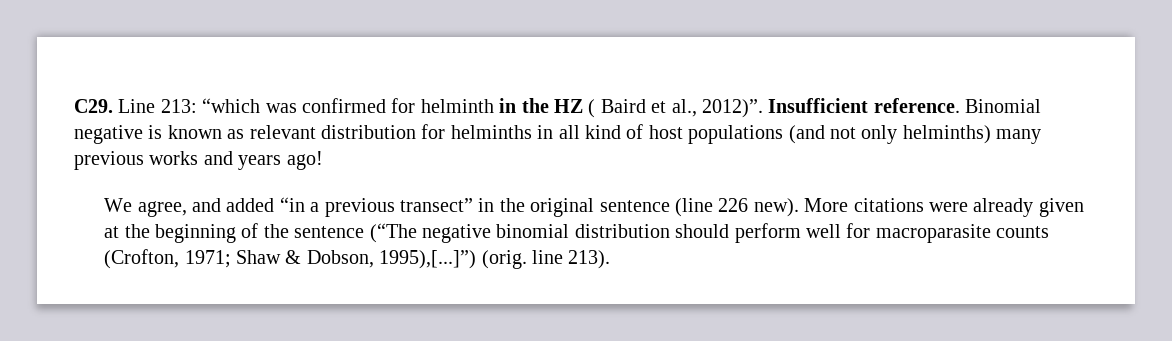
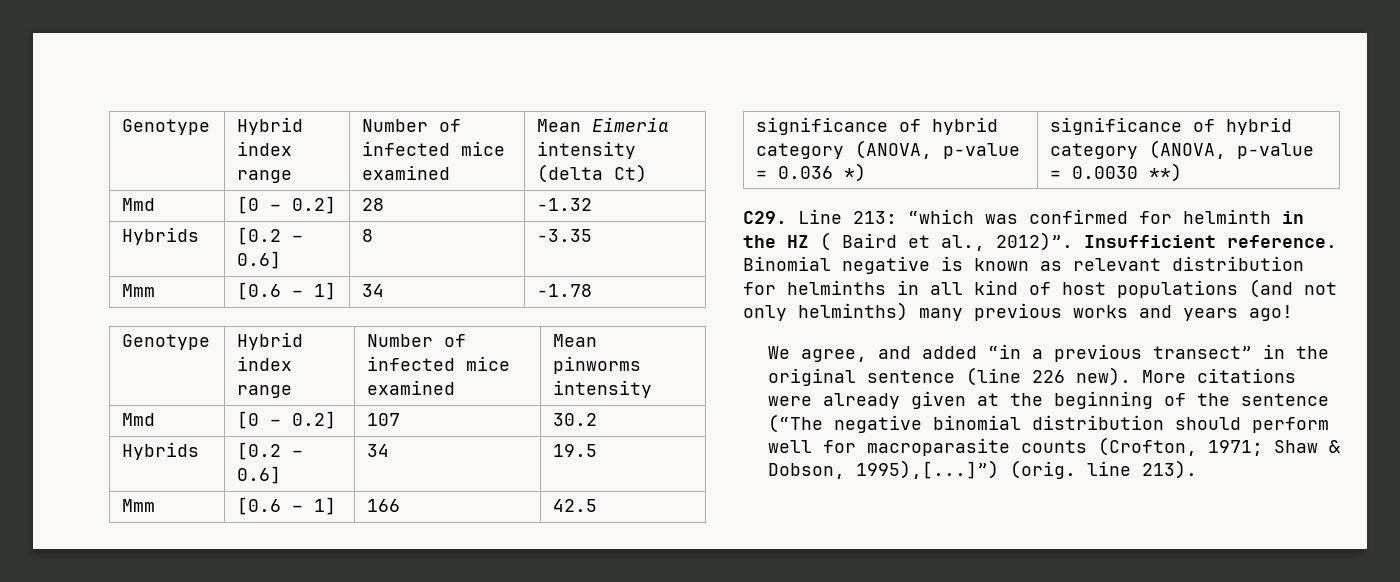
+ Genotype | Hybrid index range | Number of infected mice examined | Mean Eimeria intensity (delta Ct)
+ Mmd | [0 – 0.2] | 28 | -1.32
+ Hybrids | [0.2 – 0.6] | 8 | -3.35
+ Mmm | [0.6 – 1] | 34 | -1.78
+ Genotype | Hybrid index range | Number of infected mice examined | Mean pinworms intensity
+ Mmd | [0 – 0.2] | 107 | 30.2
+ Hybrids | [0.2 – 0.6] | 34 | 19.5
+ Mmm | [0.6 – 1] | 166 | 42.5
+ significance of hybrid category (ANOVA, p-value = 0.036 *) | significance of hybrid category (ANOVA, p-value = 0.0030 **)

